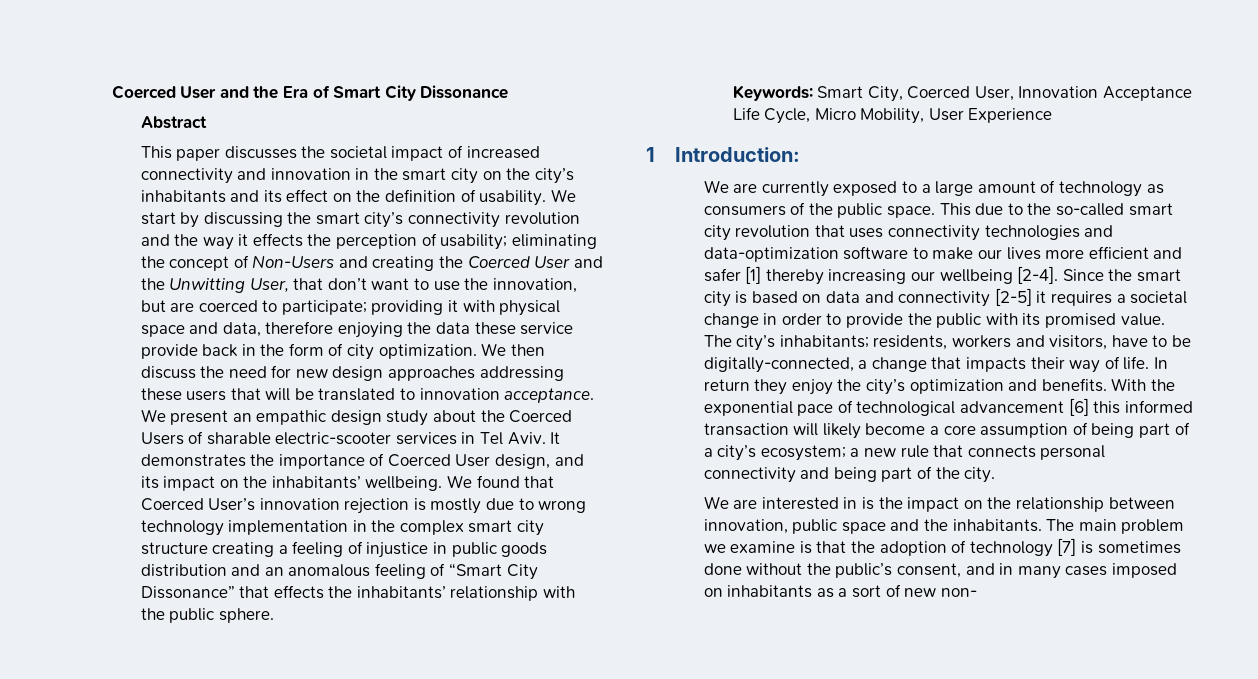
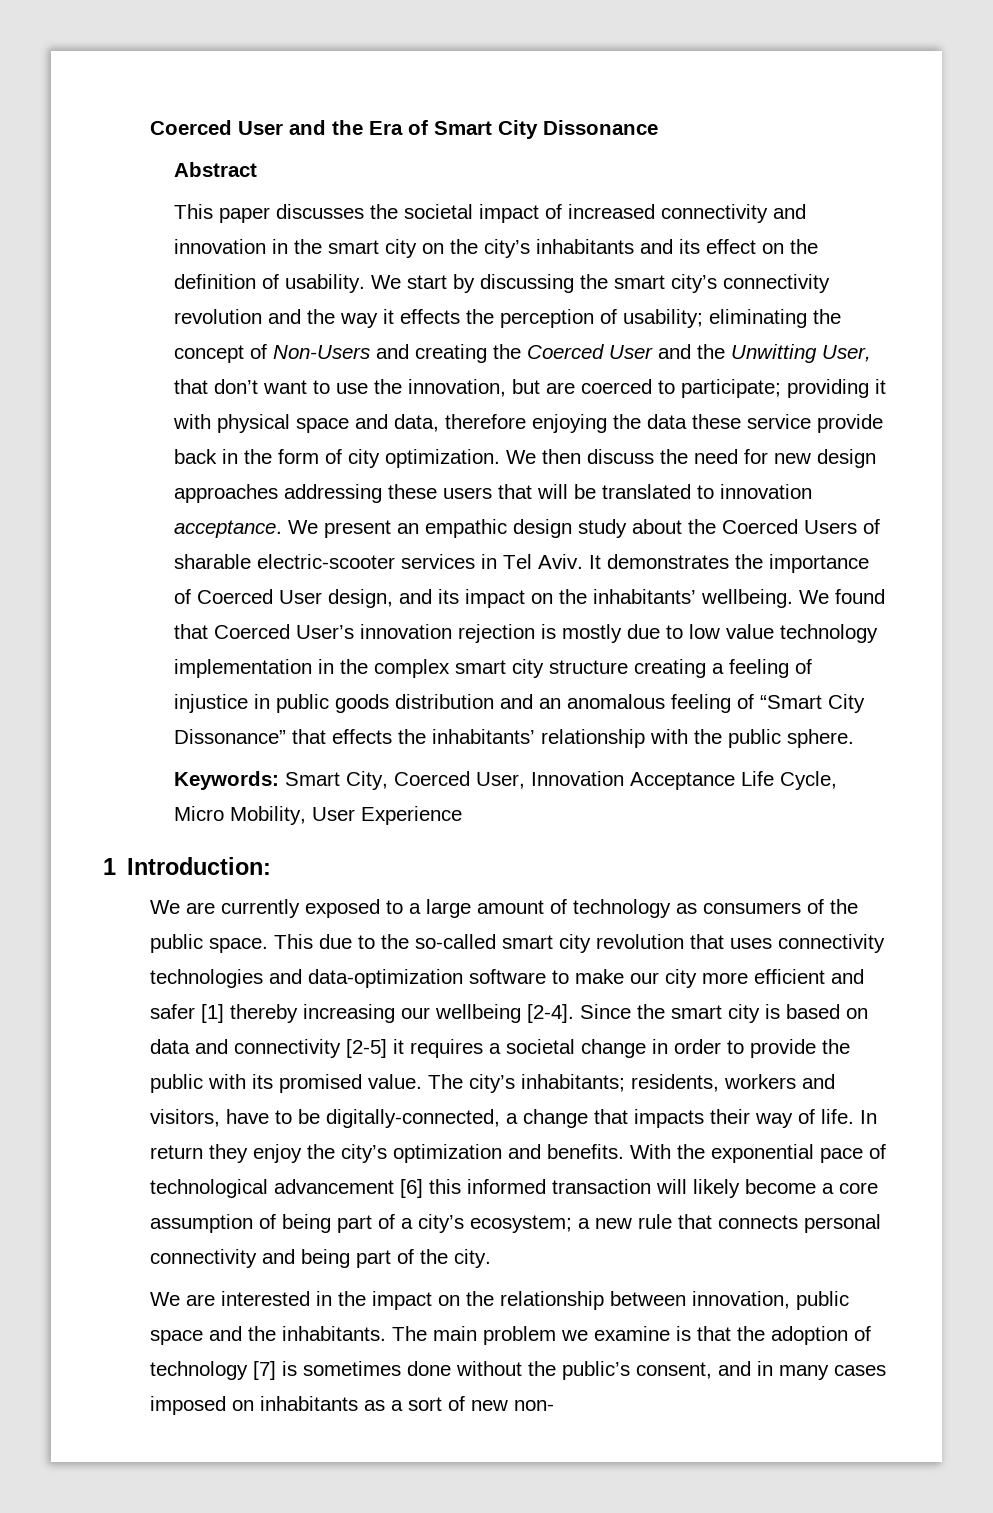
- We found that Coerced User’s innovation rejection is mostly due to wrong technology implementation in the complex smart city structure creating a feeling of injustice in public goods distribution and an anomalous feeling of “Smart City Dissonance” that effects the inhabitants’ relationship with the public sphere.
+ We found that Coerced User’s innovation rejection is mostly due to low value technology implementation in the complex smart city structure creating a feeling of injustice in public goods distribution and an anomalous feeling of “Smart City Dissonance” that effects the inhabitants’ relationship with the public sphere.
- This due to the so-called smart city revolution that uses connectivity technologies and data-optimization software to make our lives more efficient and safer [1] thereby increasing our wellbeing [2-4].
+ This due to the so-called smart city revolution that uses connectivity technologies and data-optimization software to make our city more efficient and safer [1] thereby increasing our wellbeing [2-4].
- We are interested in is the impact on the relationship between innovation, public space and the inhabitants.
+ We are interested in the impact on the relationship between innovation, public space and the inhabitants.

